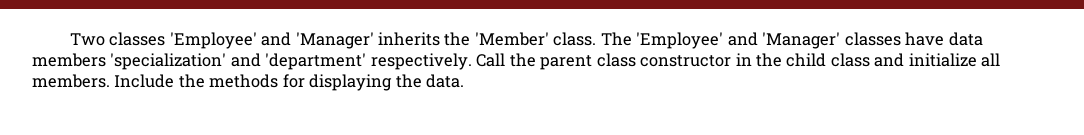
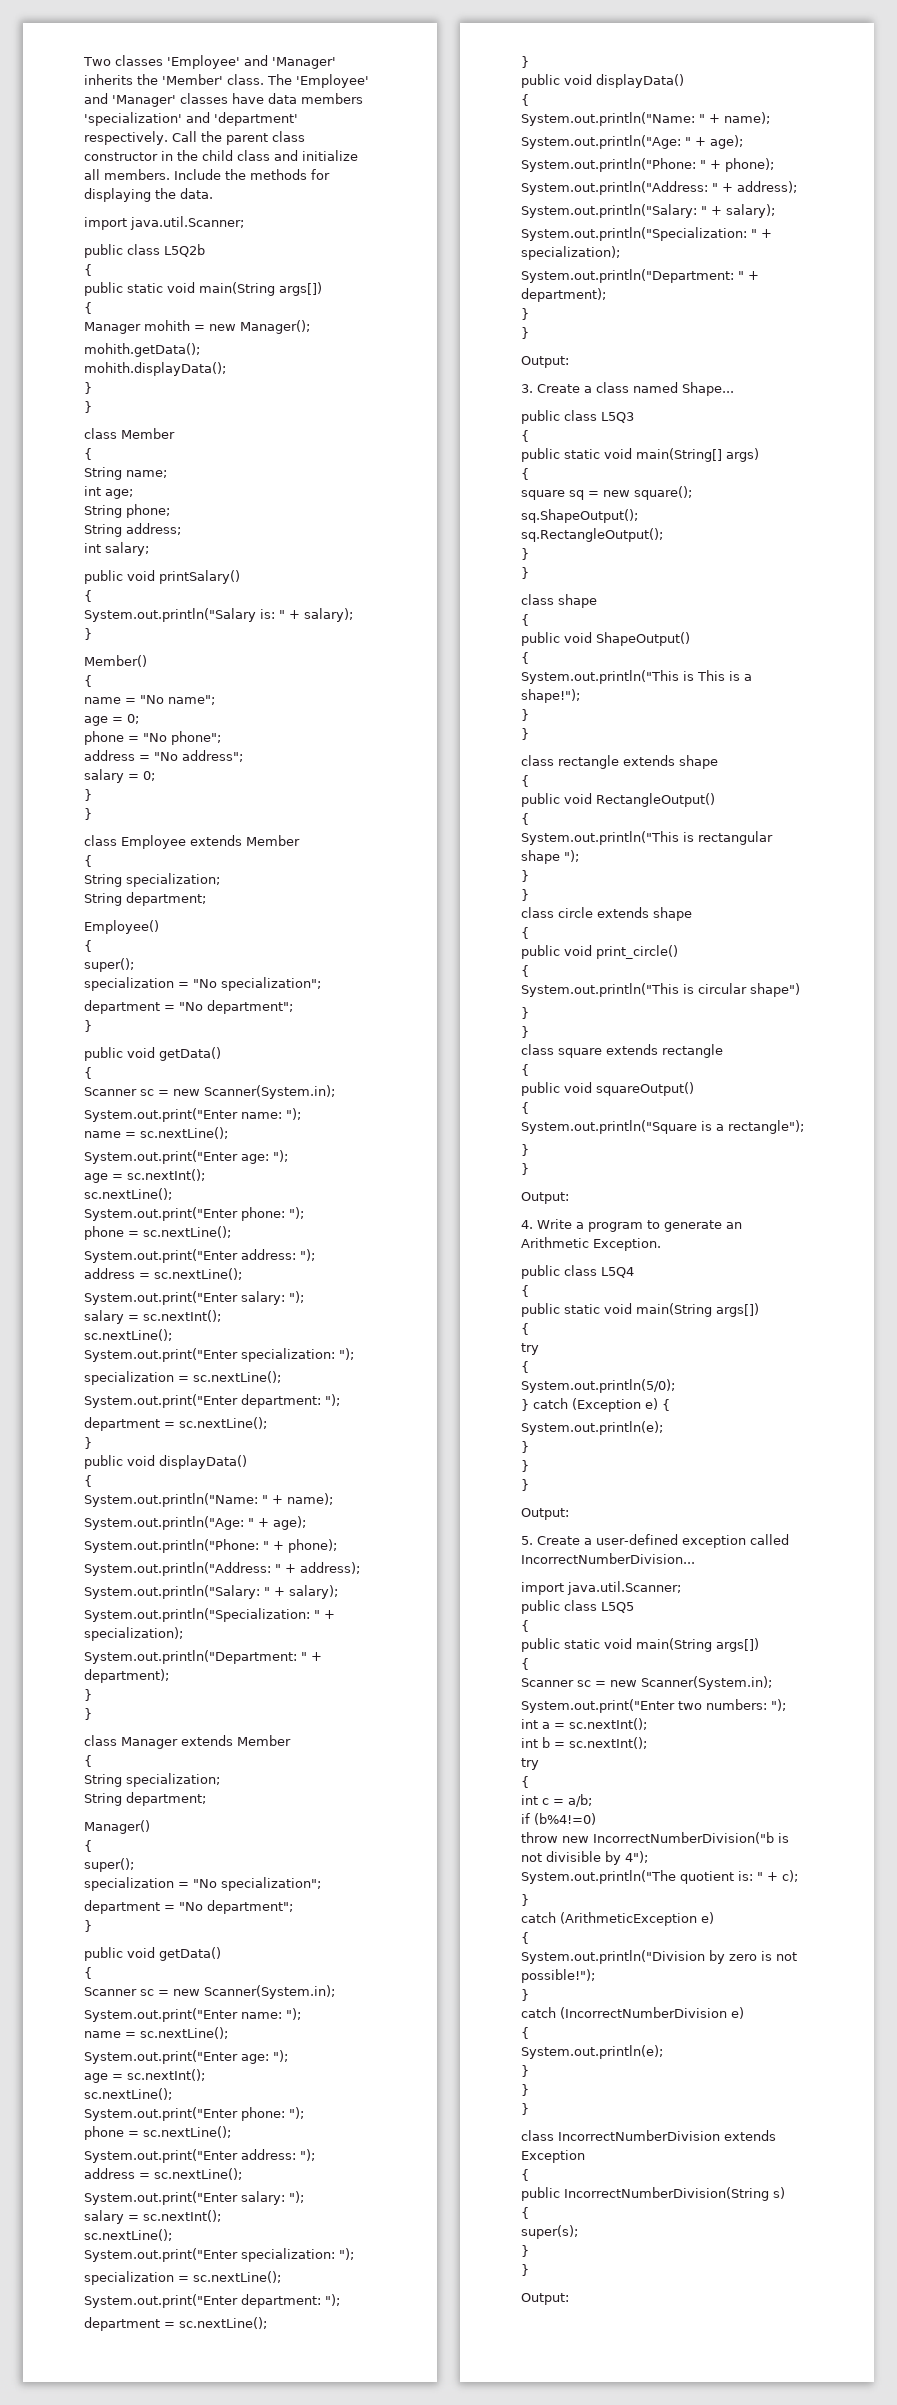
  Include the methods for displaying the data.
+ import java.util.Scanner;
+ public class L5Q2b
+ {
+ public static void main(String args[])
+ {
+ Manager mohith = new Manager();
+ mohith.getData();
+ mohith.displayData();
+ }
+ }
+ class Member
+ {
+ String name;
+ int age;
+ String phone;
+ String address;
+ int salary;
+ public void printSalary()
+ {
+ System.out.println("Salary is: " + salary);
+ }
+ Member()
+ {
+ name = "No name";
+ age = 0;
+ phone = "No phone";
+ address = "No address";
+ salary = 0;
+ }
+ }
+ class Employee extends Member
+ {
+ String specialization;
+ String department;
+ Employee()
+ {
+ super();
+ specialization = "No specialization";
+ department = "No department";
+ }
+ public void getData()
+ {
+ Scanner sc = new Scanner(System.in);
+ System.out.print("Enter name: ");
+ name = sc.nextLine();
+ System.out.print("Enter age: ");
+ age = sc.nextInt();
+ sc.nextLine();
+ System.out.print("Enter phone: ");
+ phone = sc.nextLine();
+ System.out.print("Enter address: ");
+ address = sc.nextLine();
+ System.out.print("Enter salary: ");
+ salary = sc.nextInt();
+ sc.nextLine();
+ System.out.print("Enter specialization: ");
+ specialization = sc.nextLine();
+ System.out.print("Enter department: ");
+ department = sc.nextLine();
+ }
+ public void displayData()
+ {
+ System.out.println("Name: " + name);
+ System.out.println("Age: " + age);
+ System.out.println("Phone: " + phone);
+ System.out.println("Address: " + address);
+ System.out.println("Salary: " + salary);
+ System.out.println("Specialization: " + specialization);
+ System.out.println("Department: " + department);
+ }
+ }
+ class Manager extends Member
+ {
+ String specialization;
+ String department;
+ Manager()
+ {
+ super();
+ specialization = "No specialization";
+ department = "No department";
+ }
+ public void getData()
+ {
+ Scanner sc = new Scanner(System.in);
+ System.out.print("Enter name: ");
+ name = sc.nextLine();
+ System.out.print("Enter age: ");
+ age = sc.nextInt();
+ sc.nextLine();
+ System.out.print("Enter phone: ");
+ phone = sc.nextLine();
+ System.out.print("Enter address: ");
+ address = sc.nextLine();
+ System.out.print("Enter salary: ");
+ salary = sc.nextInt();
+ sc.nextLine();
+ System.out.print("Enter specialization: ");
+ specialization = sc.nextLine();
+ System.out.print("Enter department: ");
+ department = sc.nextLine();
+ }
+ public void displayData()
+ {
+ System.out.println("Name: " + name);
+ System.out.println("Age: " + age);
+ System.out.println("Phone: " + phone);
+ System.out.println("Address: " + address);
+ System.out.println("Salary: " + salary);
+ System.out.println("Specialization: " + specialization);
+ System.out.println("Department: " + department);
+ }
+ }
+ Output:
+ 3. Create a class named Shape...
+ public class L5Q3
+ {
+ public static void main(String[] args)
+ {
+ square sq = new square();
+ sq.ShapeOutput();
+ sq.RectangleOutput();
+ }
+ }
+ class shape
+ {
+ public void ShapeOutput()
+ {
+ System.out.println("This is This is a shape!");
+ }
+ }
+ class rectangle extends shape
+ {
+ public void RectangleOutput()
+ {
+ System.out.println("This is rectangular shape ");
+ }
+ }
+ class circle extends shape
+ {
+ public void print_circle()
+ {
+ System.out.println("This is circular shape")
+ }
+ }
+ class square extends rectangle
+ {
+ public void squareOutput()
+ {
+ System.out.println("Square is a rectangle");
+ }
+ }
+ Output:
+ 4. Write a program to generate an Arithmetic Exception.
+ public class L5Q4
+ {
+ public static void main(String args[])
+ {
+ try
+ {
+ System.out.println(5/0);
+ } catch (Exception e) {
+ System.out.println(e);
+ }
+ }
+ }
+ Output:
+ 5. Create a user-defined exception called IncorrectNumberDivision...
+ import java.util.Scanner;
+ public class L5Q5
+ {
+ public static void main(String args[])
+ {
+ Scanner sc = new Scanner(System.in);
+ System.out.print("Enter two numbers: ");
+ int a = sc.nextInt();
+ int b = sc.nextInt();
+ try
+ {
+ int c = a/b;
+ if (b%4!=0)
+ throw new IncorrectNumberDivision("b is not divisible by 4");
+ System.out.println("The quotient is: " + c);
+ }
+ catch (ArithmeticException e)
+ {
+ System.out.println("Division by zero is not possible!");
+ }
+ catch (IncorrectNumberDivision e)
+ {
+ System.out.println(e);
+ }
+ }
+ }
+ class IncorrectNumberDivision extends Exception
+ {
+ public IncorrectNumberDivision(String s)
+ {
+ super(s);
+ }
+ }
+ Output:

